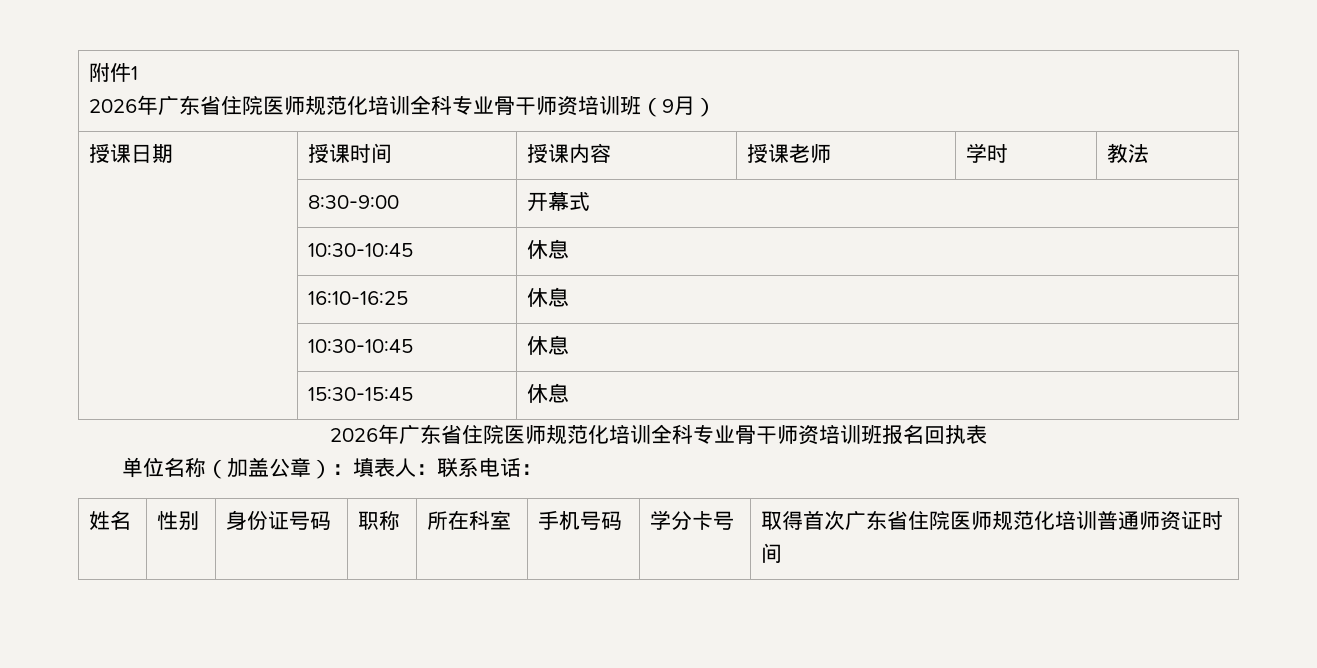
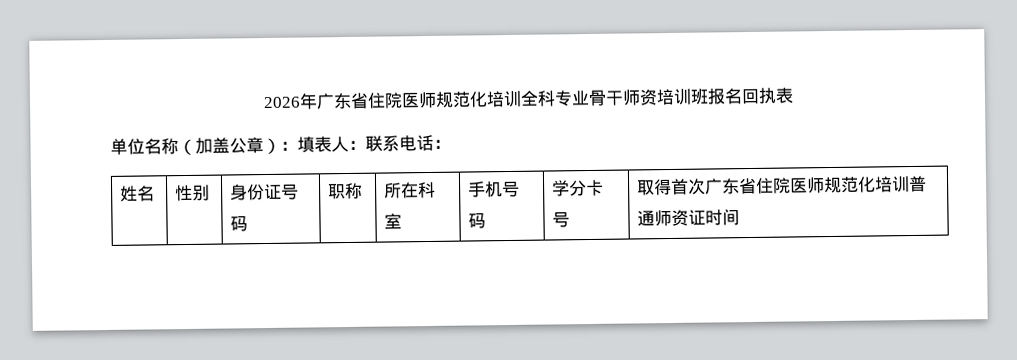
- 附件1
- 2026年广东省住院医师规范化培训全科专业骨干师资培训班（9月）
- 授课日期 | 授课时间 | 授课内容 | 授课老师 | 学时 | 教法
- | 8:30-9:00 | 开幕式
- | 10:30-10:45 | 休息
- | 16:10-16:25 | 休息
- | 10:30-10:45 | 休息
- | 15:30-15:45 | 休息

